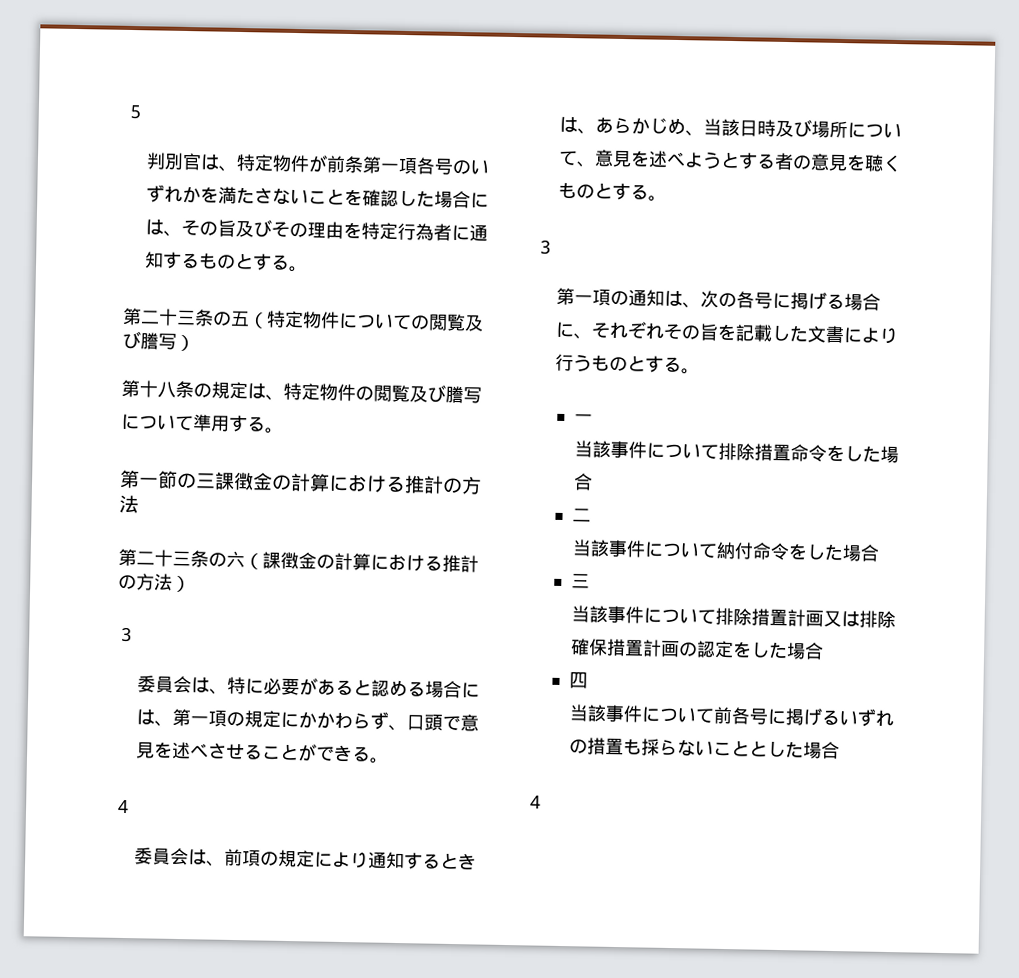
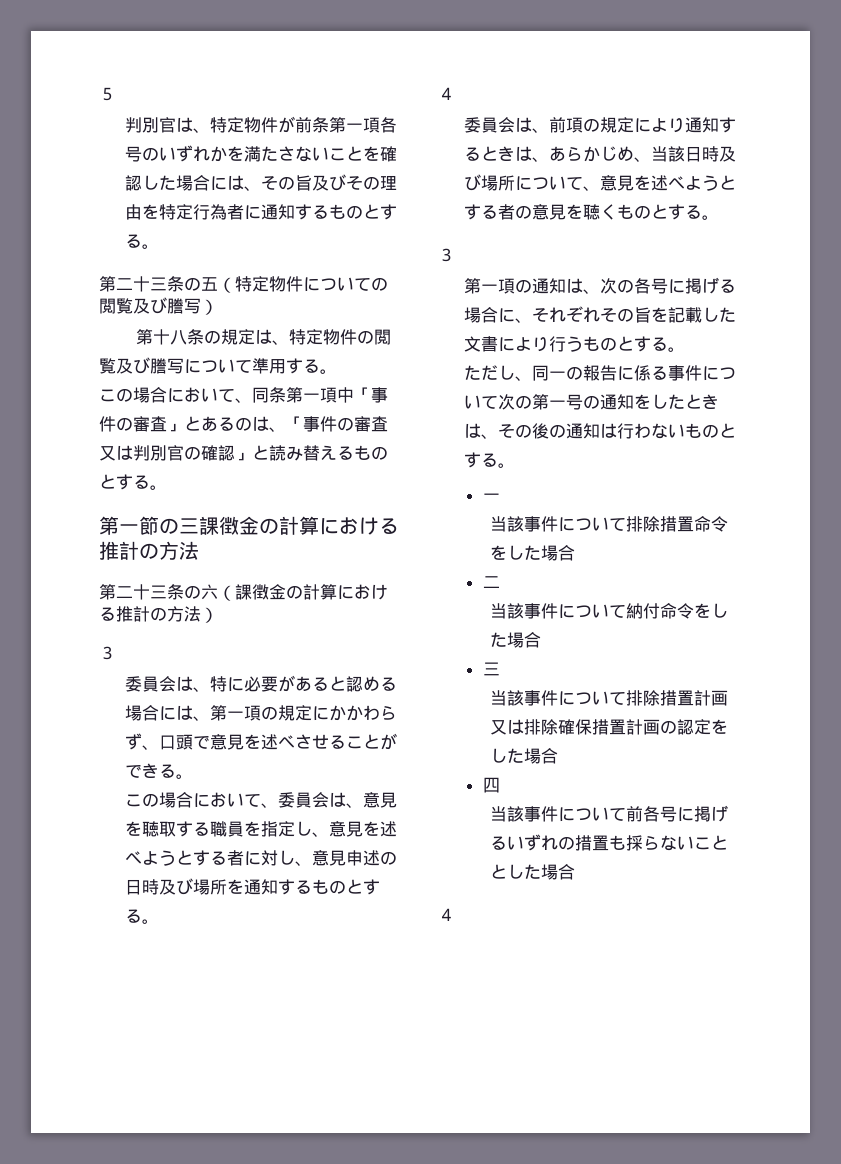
+ この場合において、同条第一項中「事件の審査」とあるのは、「事件の審査又は判別官の確認」と読み替えるものとする。
+ この場合において、委員会は、意見を聴取する職員を指定し、意見を述べようとする者に対し、意見申述の日時及び場所を通知するものとする。
+ ただし、同一の報告に係る事件について次の第一号の通知をしたときは、その後の通知は行わないものとする。

